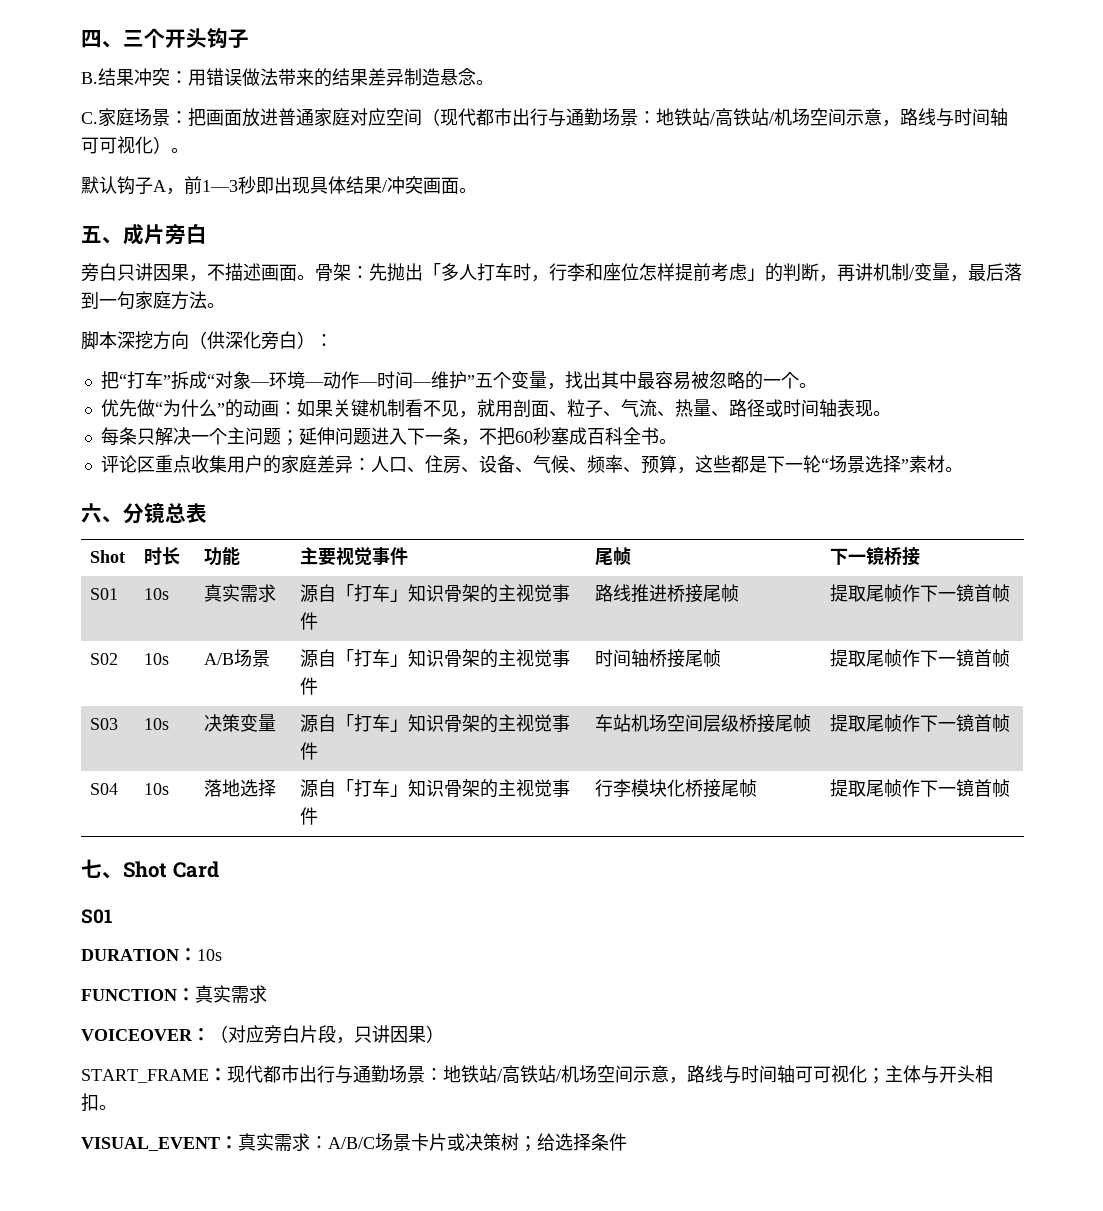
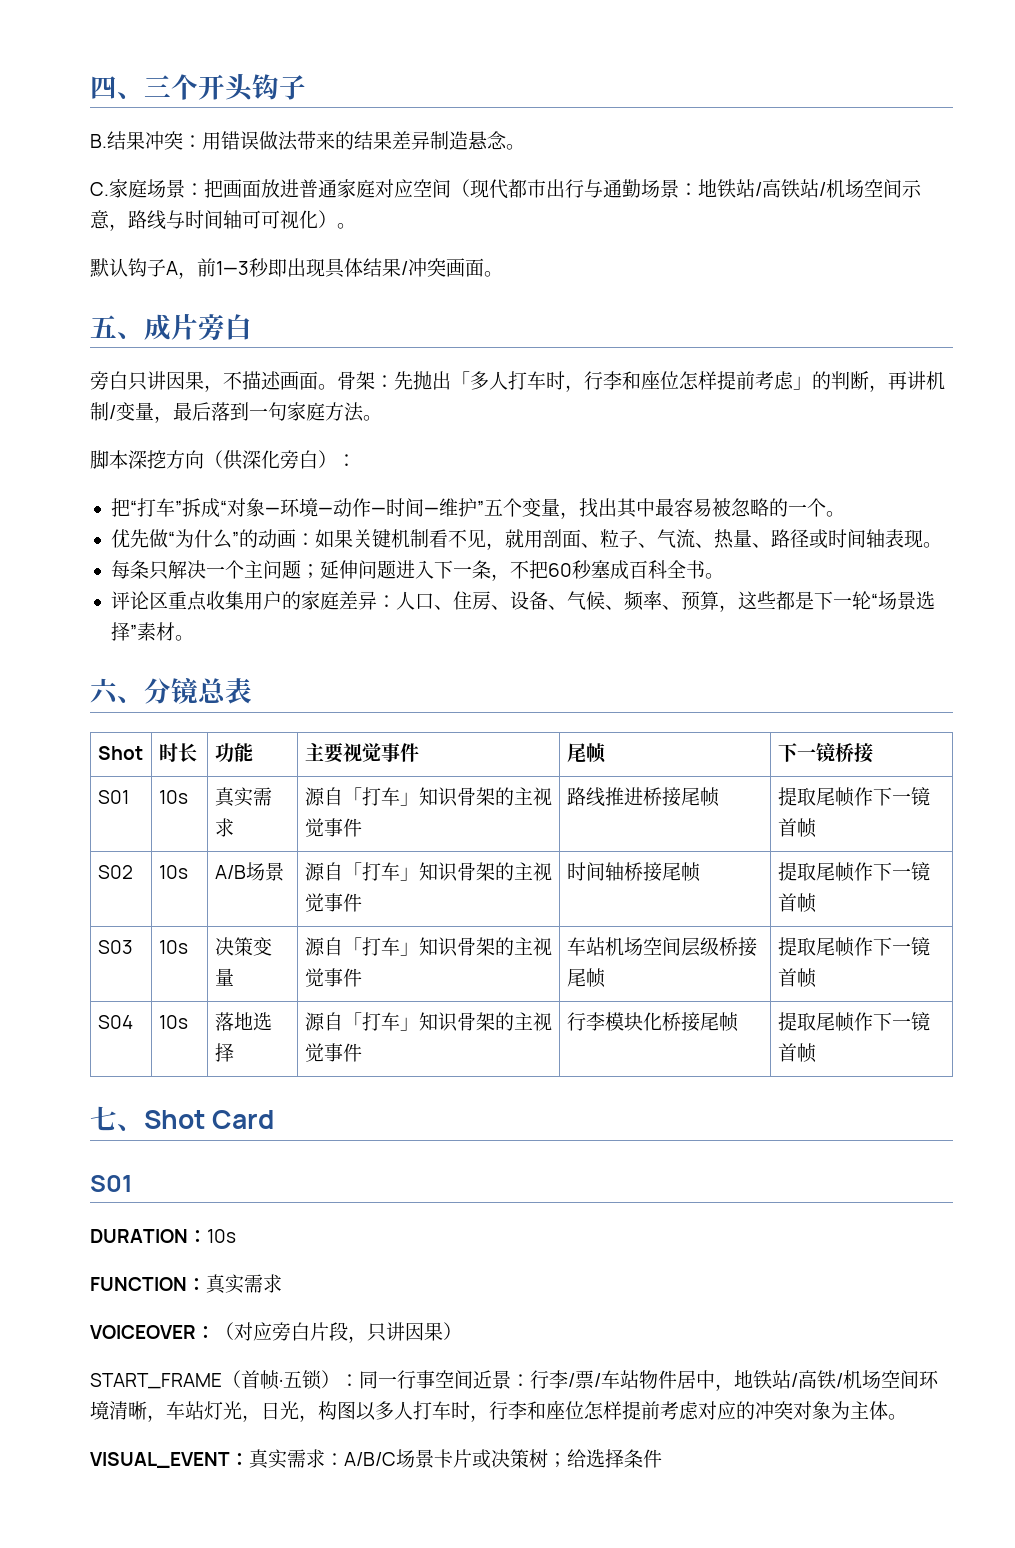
- START_FRAME：现代都市出行与通勤场景：地铁站/高铁站/机场空间示意，路线与时间轴可可视化；主体与开头相扣。
+ START_FRAME（首帧·五锁）：同一行事空间近景：行李/票/车站物件居中，地铁站/高铁/机场空间环境清晰，车站灯光，日光，构图以多人打车时，行李和座位怎样提前考虑对应的冲突对象为主体。

